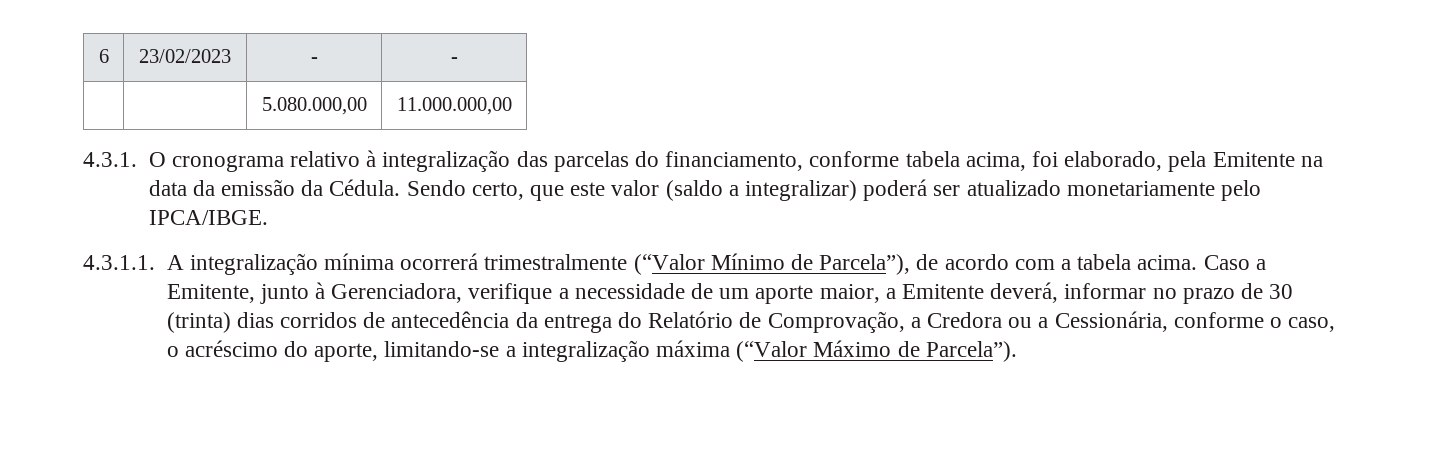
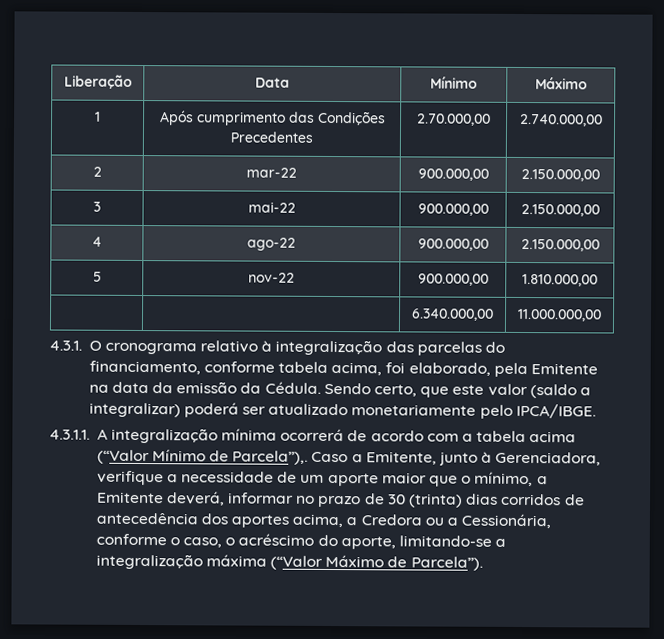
- 6 | 23/02/2023 | - | -
- | | 5.080.000,00 | 11.000.000,00
+ Liberação | Data | Mínimo | Máximo
+ 1 | Após cumprimento das Condições Precedentes | 2.70.000,00 | 2.740.000,00
+ 2 | mar-22 | 900.000,00 | 2.150.000,00
+ 3 | mai-22 | 900.000,00 | 2.150.000,00
+ 4 | ago-22 | 900.000,00 | 2.150.000,00
+ 5 | nov-22 | 900.000,00 | 1.810.000,00
+ | | 6.340.000,00 | 11.000.000,00
- 4.3.1.1. A integralização mínima ocorrerá trimestralmente (“Valor Mínimo de Parcela”), de acordo com a tabela acima.
+ 4.3.1.1. A integralização mínima ocorrerá de acordo com a tabela acima (“Valor Mínimo de Parcela”),.
- Caso a Emitente, junto à Gerenciadora, verifique a necessidade de um aporte maior, a Emitente deverá, informar no prazo de 30 (trinta) dias corridos de antecedência da entrega do Relatório de Comprovação, a Credora ou a Cessionária, conforme o caso, o acréscimo do aporte, limitando-se a integralização máxima (“Valor Máximo de Parcela”).
+ Caso a Emitente, junto à Gerenciadora, verifique a necessidade de um aporte maior que o mínimo, a Emitente deverá, informar no prazo de 30 (trinta) dias corridos de antecedência dos aportes acima, a Credora ou a Cessionária, conforme o caso, o acréscimo do aporte, limitando-se a integralização máxima (“Valor Máximo de Parcela”).

